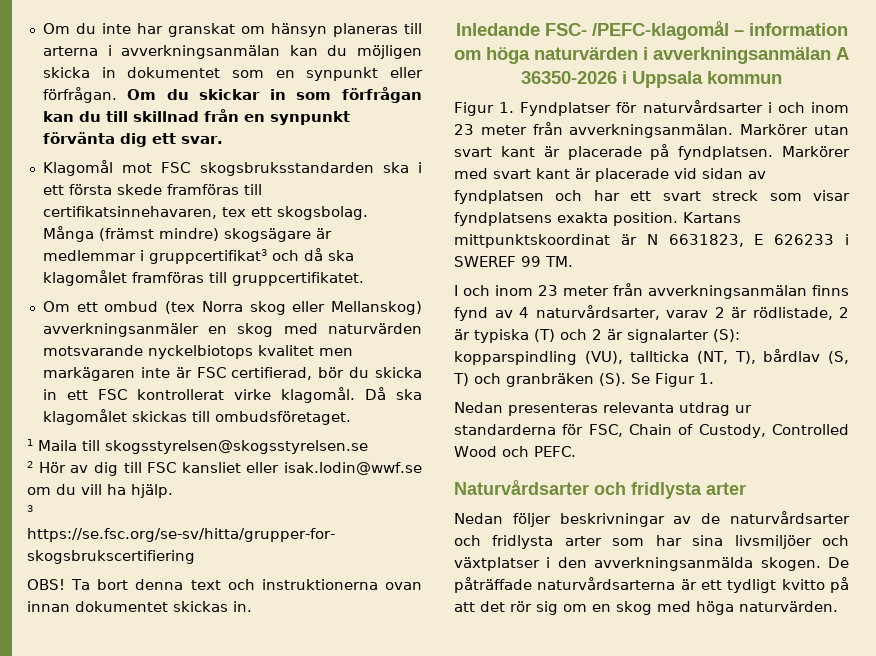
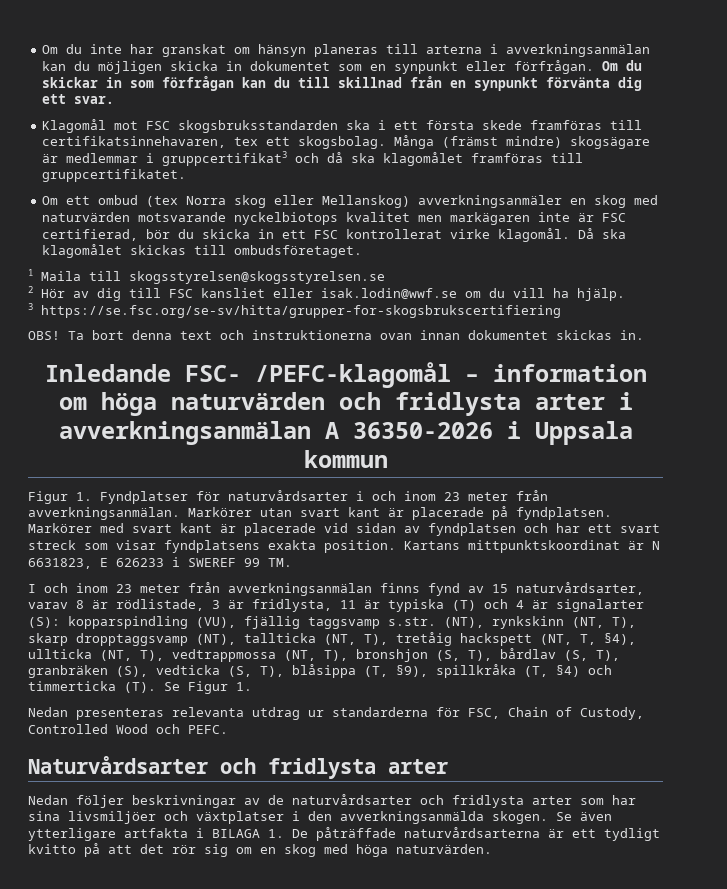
- Inledande FSC- /PEFC-klagomål – information om höga naturvärden i avverkningsanmälan A 36350-2026 i Uppsala kommun
+ Inledande FSC- /PEFC-klagomål – information om höga naturvärden och fridlysta arter i avverkningsanmälan A 36350-2026 i Uppsala kommun
- I och inom 23 meter från avverkningsanmälan finns fynd av 4 naturvårdsarter, varav 2 är rödlistade, 2 är typiska (T) och 2 är signalarter (S): kopparspindling (VU), tallticka (NT, T), bårdlav (S, T) och granbräken (S). Se Figur 1.
+ I och inom 23 meter från avverkningsanmälan finns fynd av 15 naturvårdsarter, varav 8 är rödlistade, 3 är fridlysta, 11 är typiska (T) och 4 är signalarter (S): kopparspindling (VU), fjällig taggsvamp s.str. (NT), rynkskinn (NT, T), skarp dropptaggsvamp (NT), tallticka (NT, T), tretåig hackspett (NT, T, §4), ullticka (NT, T), vedtrappmossa (NT, T), bronshjon (S, T), bårdlav (S, T), granbräken (S), vedticka (S, T), blåsippa (T, §9), spillkråka (T, §4) och timmerticka (T). Se Figur 1.
- De påträffade naturvårdsarterna är ett tydligt kvitto på att det rör sig om en skog med höga naturvärden.
+ Se även ytterligare artfakta i BILAGA 1. De påträffade naturvårdsarterna är ett tydligt kvitto på att det rör sig om en skog med höga naturvärden.

